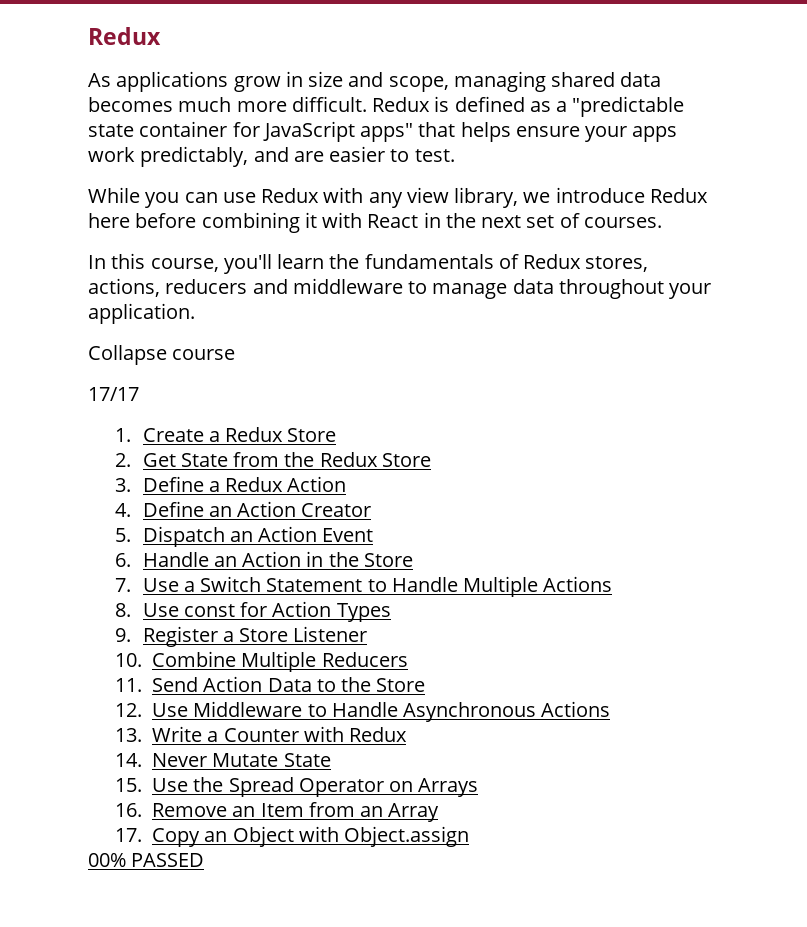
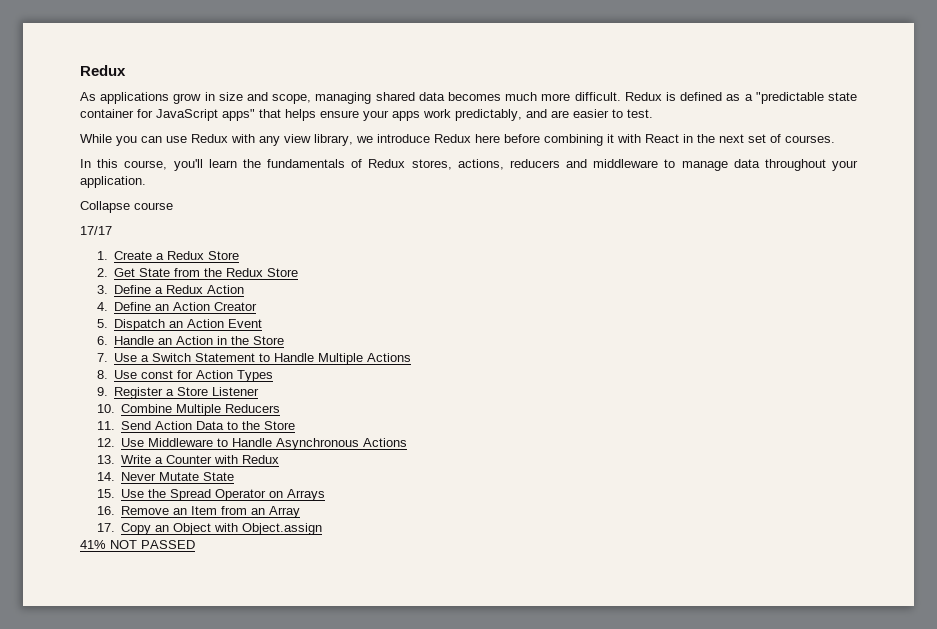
- 00% PASSED
+ 41% NOT PASSED

